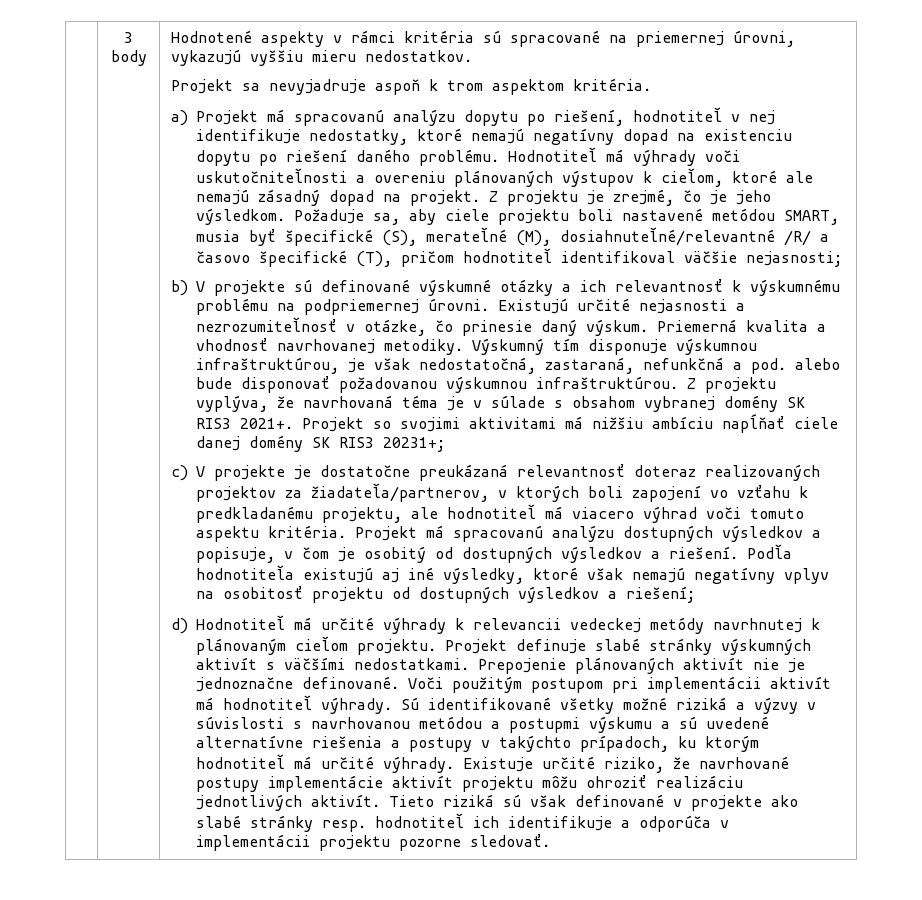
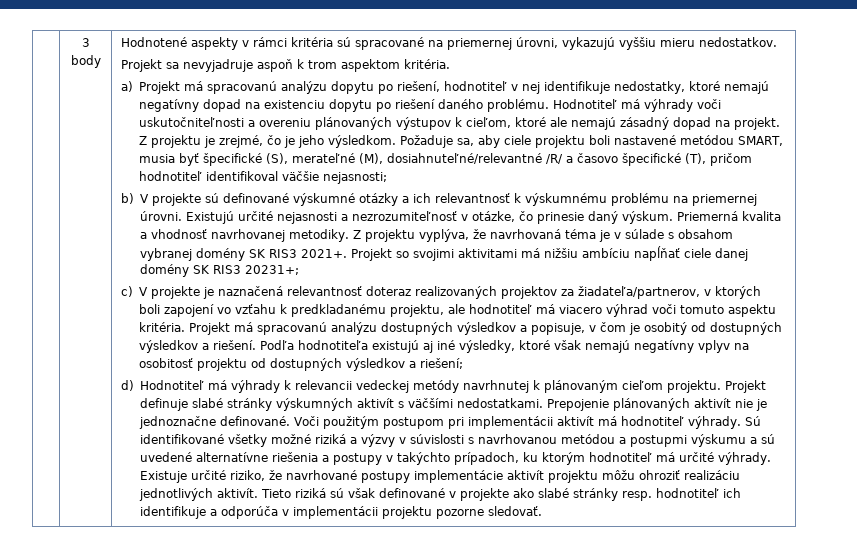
- b) V projekte sú definované výskumné otázky a ich relevantnosť k výskumnému problému na podpriemernej úrovni.
+ b) V projekte sú definované výskumné otázky a ich relevantnosť k výskumnému problému na priemernej úrovni.
- Výskumný tím disponuje výskumnou infraštruktúrou, je však nedostatočná, zastaraná, nefunkčná a pod. alebo bude disponovať požadovanou výskumnou infraštruktúrou.
- c) V projekte je dostatočne preukázaná relevantnosť doteraz realizovaných projektov za žiadateľa/partnerov, v ktorých boli zapojení vo vzťahu k predkladanému projektu, ale hodnotiteľ má viacero výhrad voči tomuto aspektu kritéria.
+ c) V projekte je naznačená relevantnosť doteraz realizovaných projektov za žiadateľa/partnerov, v ktorých boli zapojení vo vzťahu k predkladanému projektu, ale hodnotiteľ má viacero výhrad voči tomuto aspektu kritéria.
- d) Hodnotiteľ má určité výhrady k relevancii vedeckej metódy navrhnutej k plánovaným cieľom projektu.
+ d) Hodnotiteľ má výhrady k relevancii vedeckej metódy navrhnutej k plánovaným cieľom projektu.

